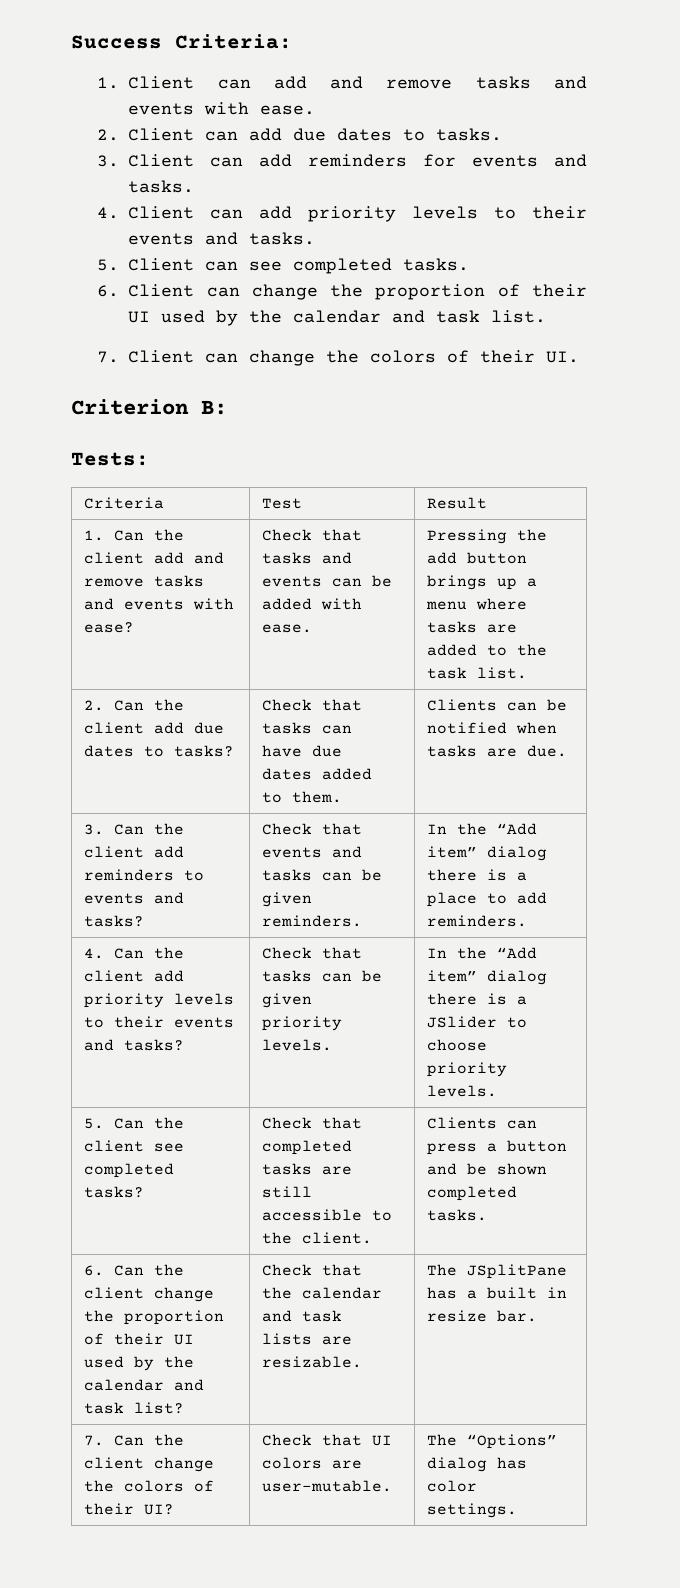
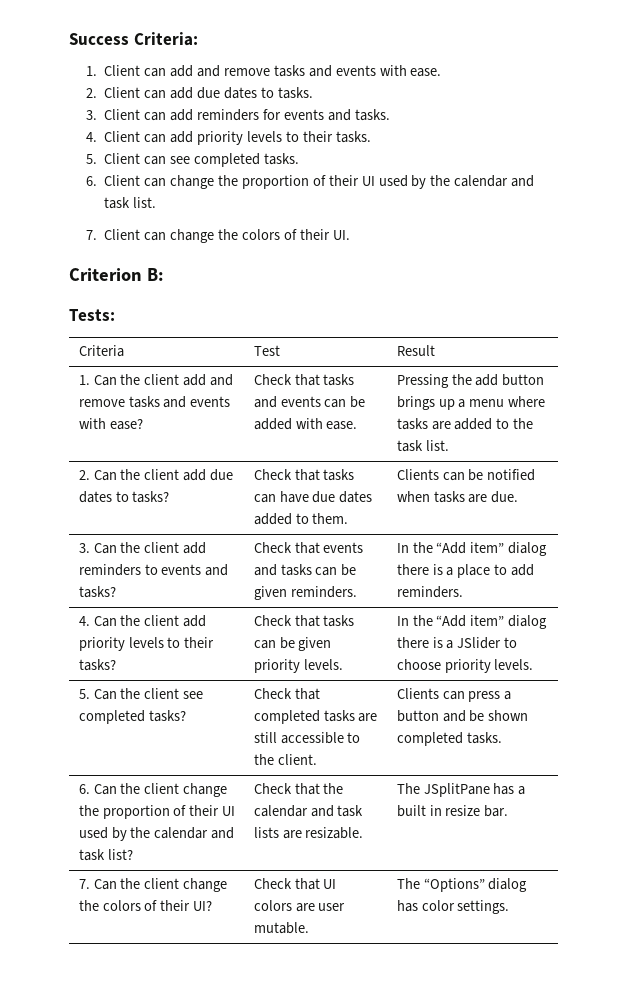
- 4. Client can add priority levels to their events and tasks.
+ 4. Client can add priority levels to their tasks.
- 4. Can the client add priority levels to their events and tasks? | Check that tasks can be given priority levels. | In the “Add item” dialog there is a JSlider to choose priority levels.
+ 4. Can the client add priority levels to their tasks? | Check that tasks can be given priority levels. | In the “Add item” dialog there is a JSlider to choose priority levels.
- 7. Can the client change the colors of their UI? | Check that UI colors are user-mutable. | The “Options” dialog has color settings.
+ 7. Can the client change the colors of their UI? | Check that UI colors are user mutable. | The “Options” dialog has color settings.

